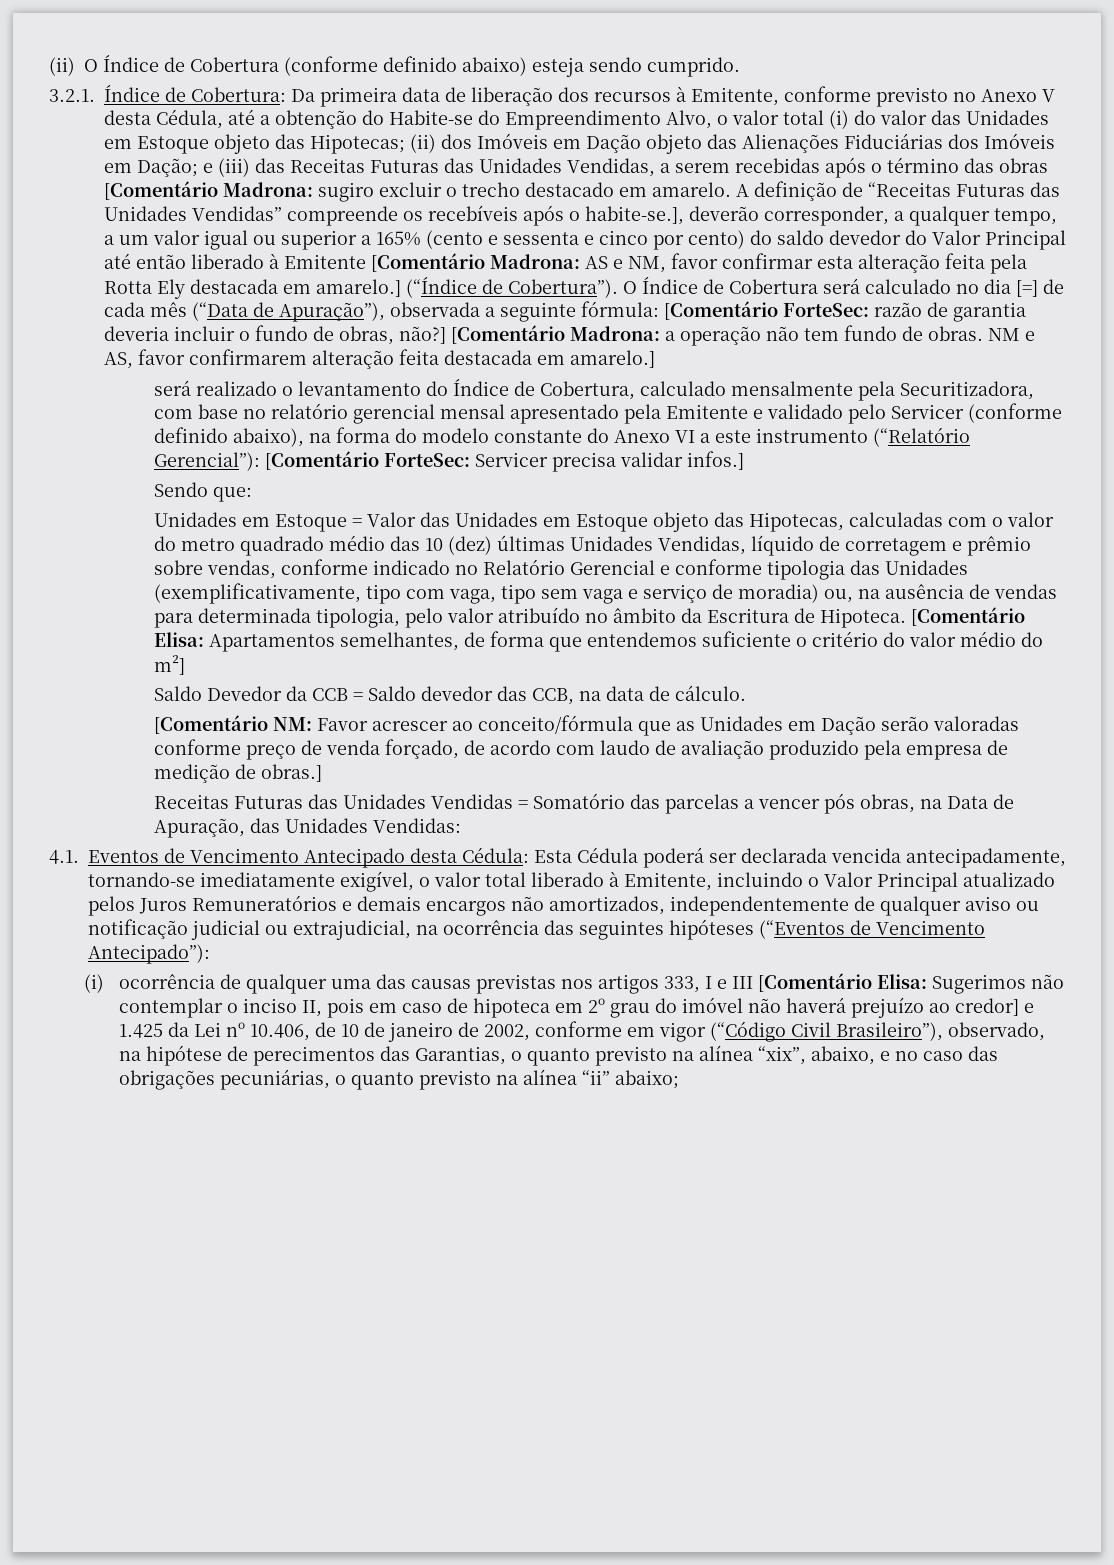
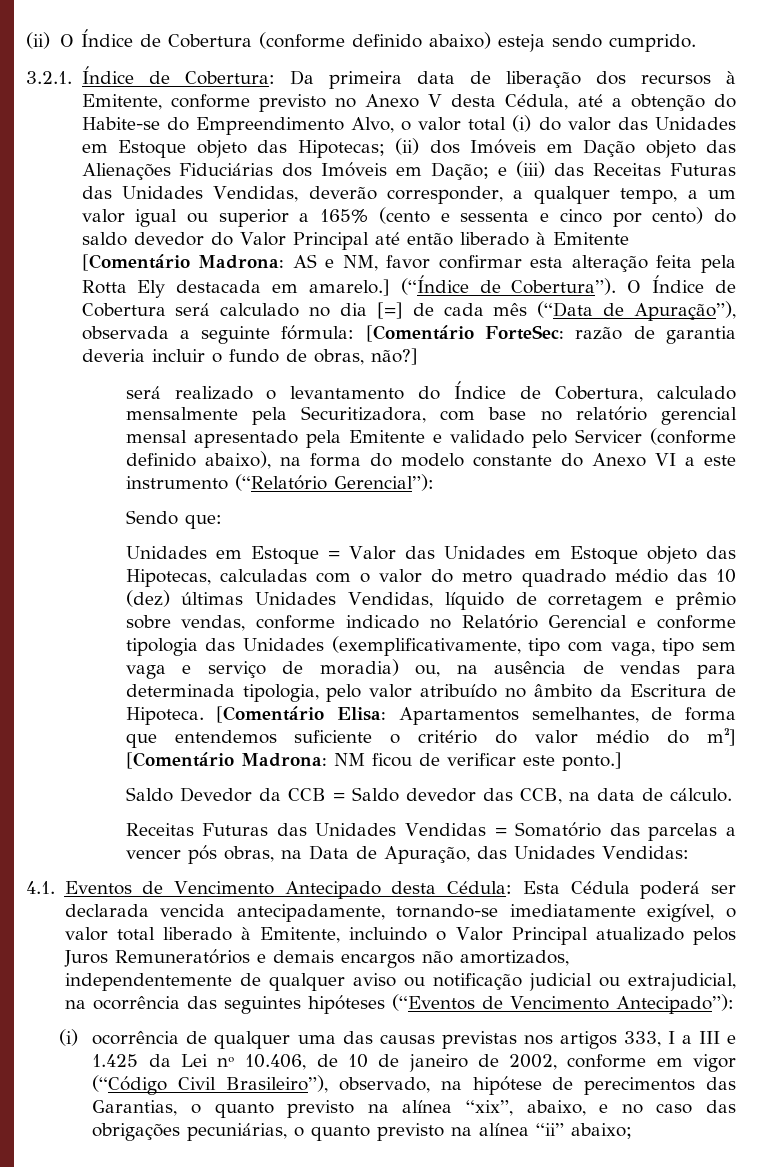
- e (iii) das Receitas Futuras das Unidades Vendidas, a serem recebidas após o término das obras [Comentário Madrona: sugiro excluir o trecho destacado em amarelo. A definição de “Receitas Futuras das Unidades Vendidas” compreende os recebíveis após o habite-se.], deverão corresponder, a qualquer tempo, a um valor igual ou superior a 165% (cento e sessenta e cinco por cento) do saldo devedor do Valor Principal até então liberado à Emitente [Comentário Madrona:
+ e (iii) das Receitas Futuras das Unidades Vendidas, deverão corresponder, a qualquer tempo, a um valor igual ou superior a 165% (cento e sessenta e cinco por cento) do saldo devedor do Valor Principal até então liberado à Emitente [Comentário Madrona:
- [Comentário Madrona: a operação não tem fundo de obras. NM e AS, favor confirmarem alteração feita destacada em amarelo.]
- será realizado o levantamento do Índice de Cobertura, calculado mensalmente pela Securitizadora, com base no relatório gerencial mensal apresentado pela Emitente e validado pelo Servicer (conforme definido abaixo), na forma do modelo constante do Anexo VI a este instrumento (“Relatório Gerencial”): [Comentário ForteSec: Servicer precisa validar infos.]
+ será realizado o levantamento do Índice de Cobertura, calculado mensalmente pela Securitizadora, com base no relatório gerencial mensal apresentado pela Emitente e validado pelo Servicer (conforme definido abaixo), na forma do modelo constante do Anexo VI a este instrumento (“Relatório Gerencial”):
- [Comentário Elisa: Apartamentos semelhantes, de forma que entendemos suficiente o critério do valor médio do m²]
+ [Comentário Elisa: Apartamentos semelhantes, de forma que entendemos suficiente o critério do valor médio do m²] [Comentário Madrona: NM ficou de verificar este ponto.]
- [Comentário NM: Favor acrescer ao conceito/fórmula que as Unidades em Dação serão valoradas conforme preço de venda forçado, de acordo com laudo de avaliação produzido pela empresa de medição de obras.]
- (i) ocorrência de qualquer uma das causas previstas nos artigos 333, I e III [Comentário Elisa: Sugerimos não contemplar o inciso II, pois em caso de hipoteca em 2º grau do imóvel não haverá prejuízo ao credor] e 1.425 da Lei nº 10.406, de 10 de janeiro de 2002, conforme em vigor (“Código Civil Brasileiro”), observado, na hipótese de perecimentos das Garantias, o quanto previsto na alínea “xix”, abaixo, e no caso das obrigações pecuniárias, o quanto previsto na alínea “ii” abaixo;
+ (i) ocorrência de qualquer uma das causas previstas nos artigos 333, I a III e 1.425 da Lei nº 10.406, de 10 de janeiro de 2002, conforme em vigor (“Código Civil Brasileiro”), observado, na hipótese de perecimentos das Garantias, o quanto previsto na alínea “xix”, abaixo, e no caso das obrigações pecuniárias, o quanto previsto na alínea “ii” abaixo;

